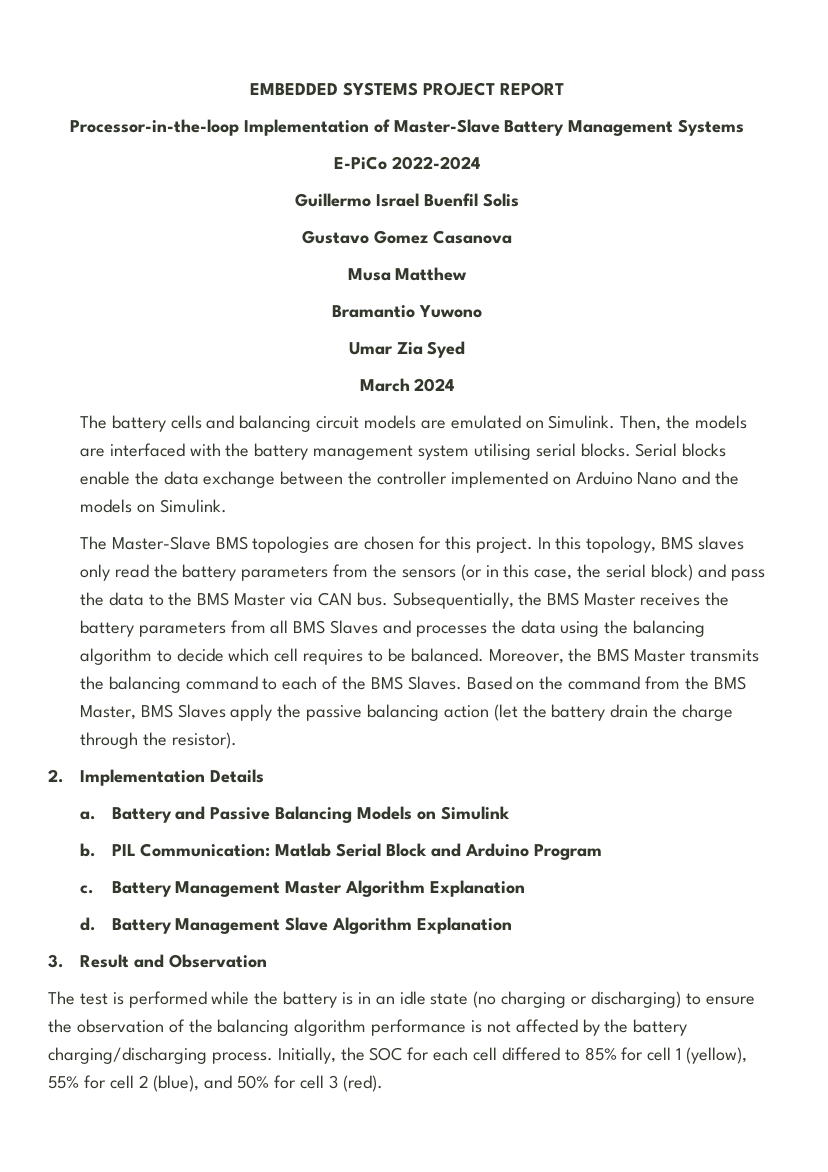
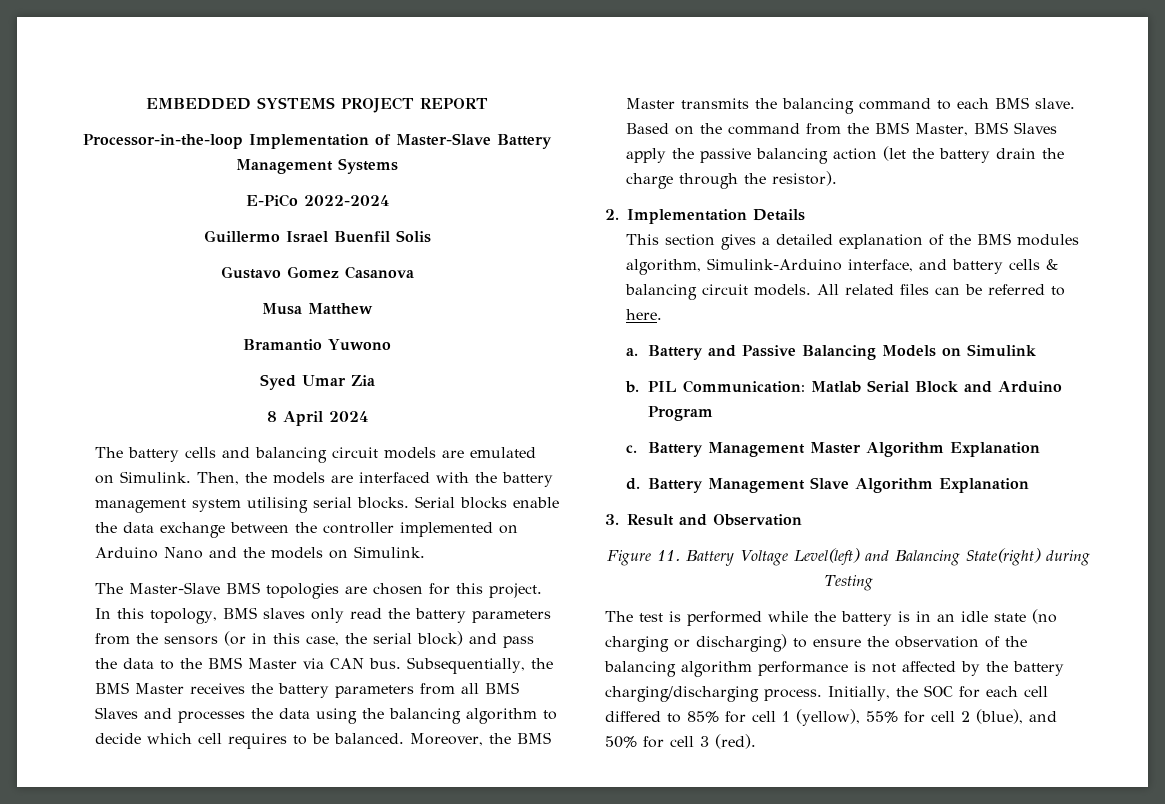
- Umar Zia Syed
- March 2024
+ Syed Umar Zia
+ 8 April 2024
- Moreover, the BMS Master transmits the balancing command to each of the BMS Slaves.
+ Moreover, the BMS Master transmits the balancing command to each BMS slave.
+ This section gives a detailed explanation of the BMS modules algorithm, Simulink-Arduino interface, and battery cells & balancing circuit models. All related files can be referred to here.
+ Figure 11. Battery Voltage Level(left) and Balancing State(right) during Testing

